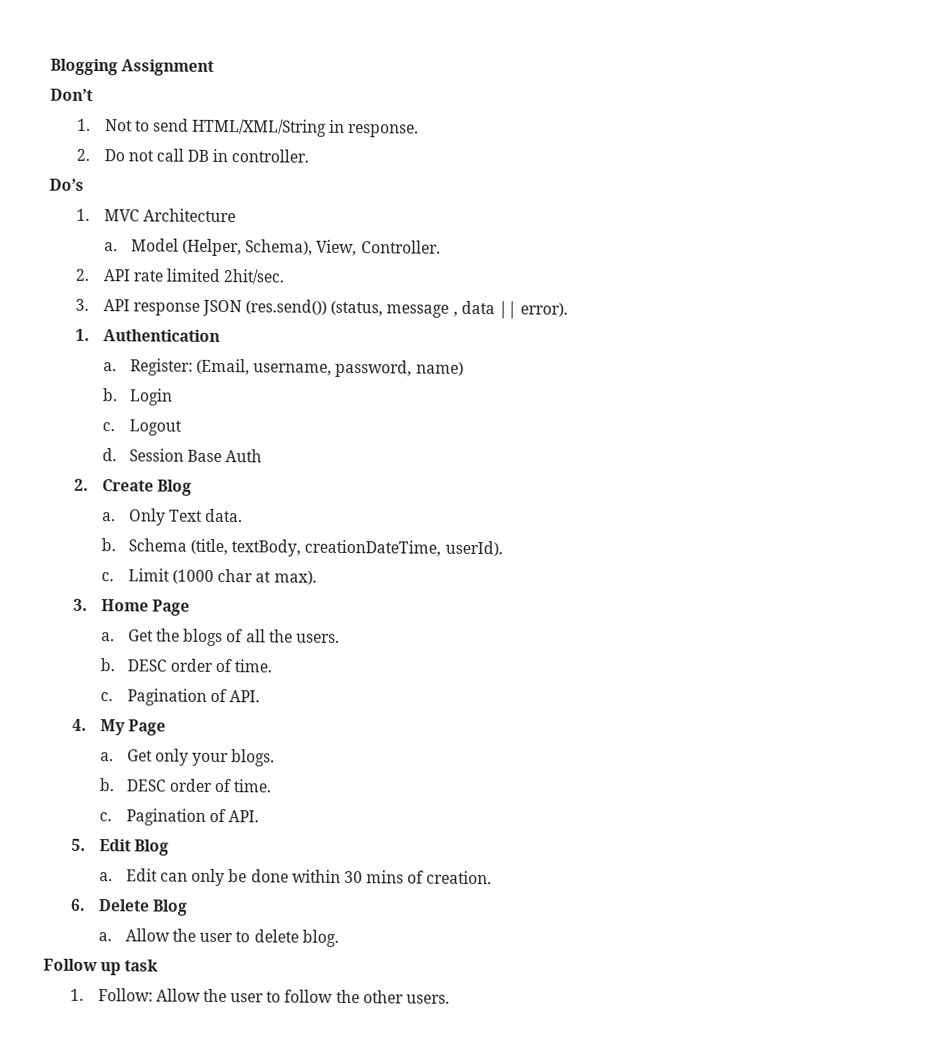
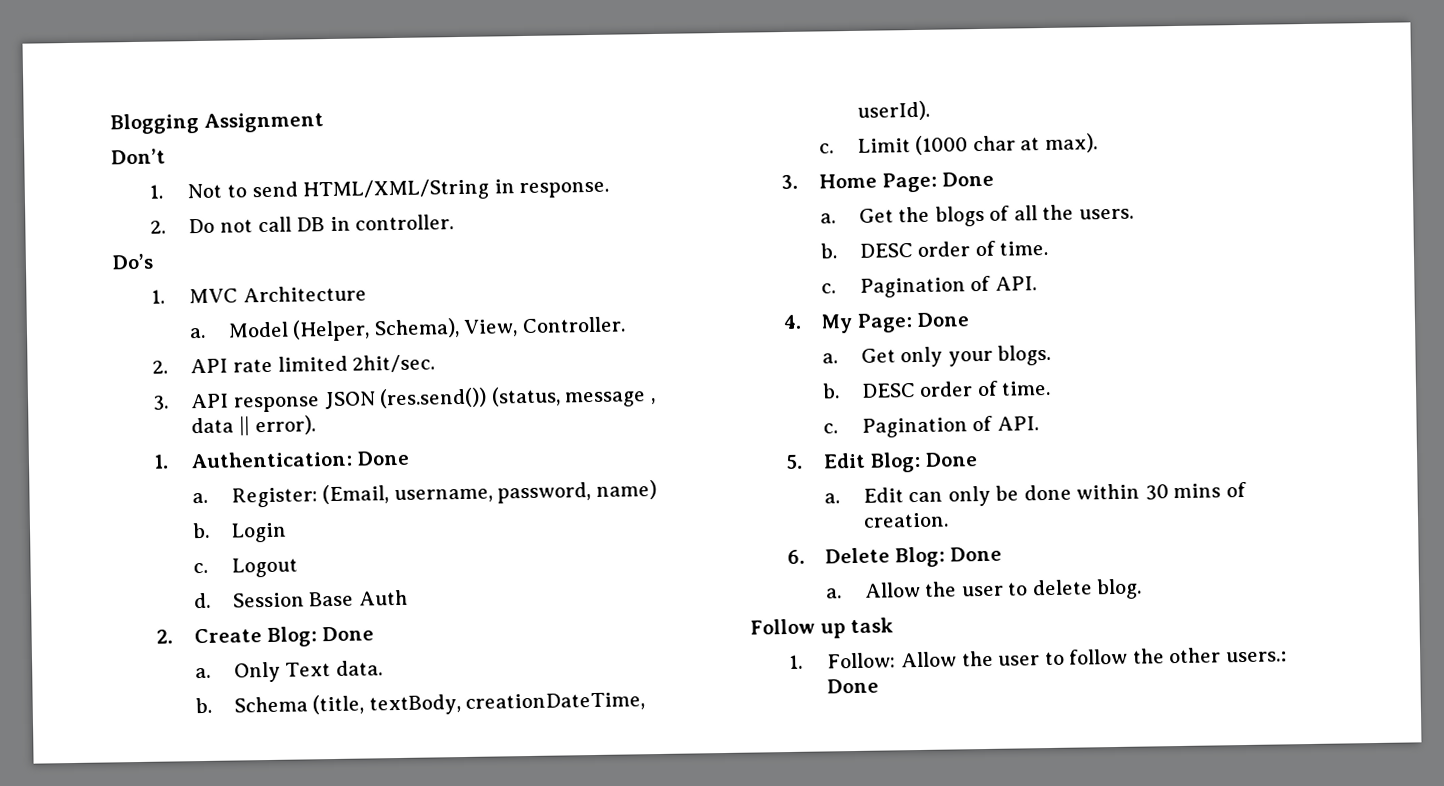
- 1. Authentication
+ 1. Authentication: Done
- 2. Create Blog
+ 2. Create Blog: Done
- 3. Home Page
+ 3. Home Page: Done
- 4. My Page
+ 4. My Page: Done
- 5. Edit Blog
+ 5. Edit Blog: Done
- 6. Delete Blog
+ 6. Delete Blog: Done
- 1. Follow: Allow the user to follow the other users.
+ 1. Follow: Allow the user to follow the other users.: Done

